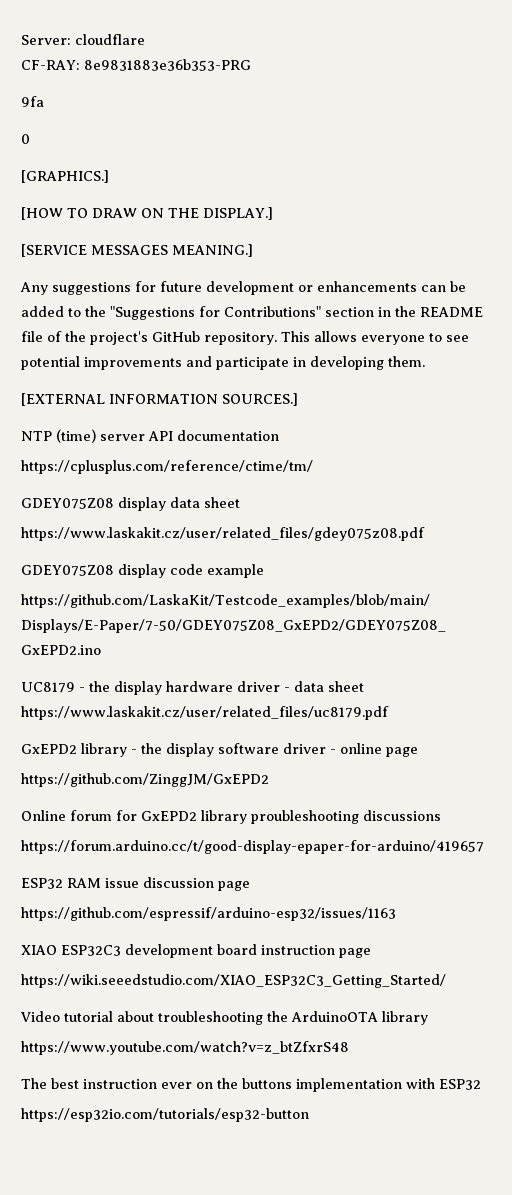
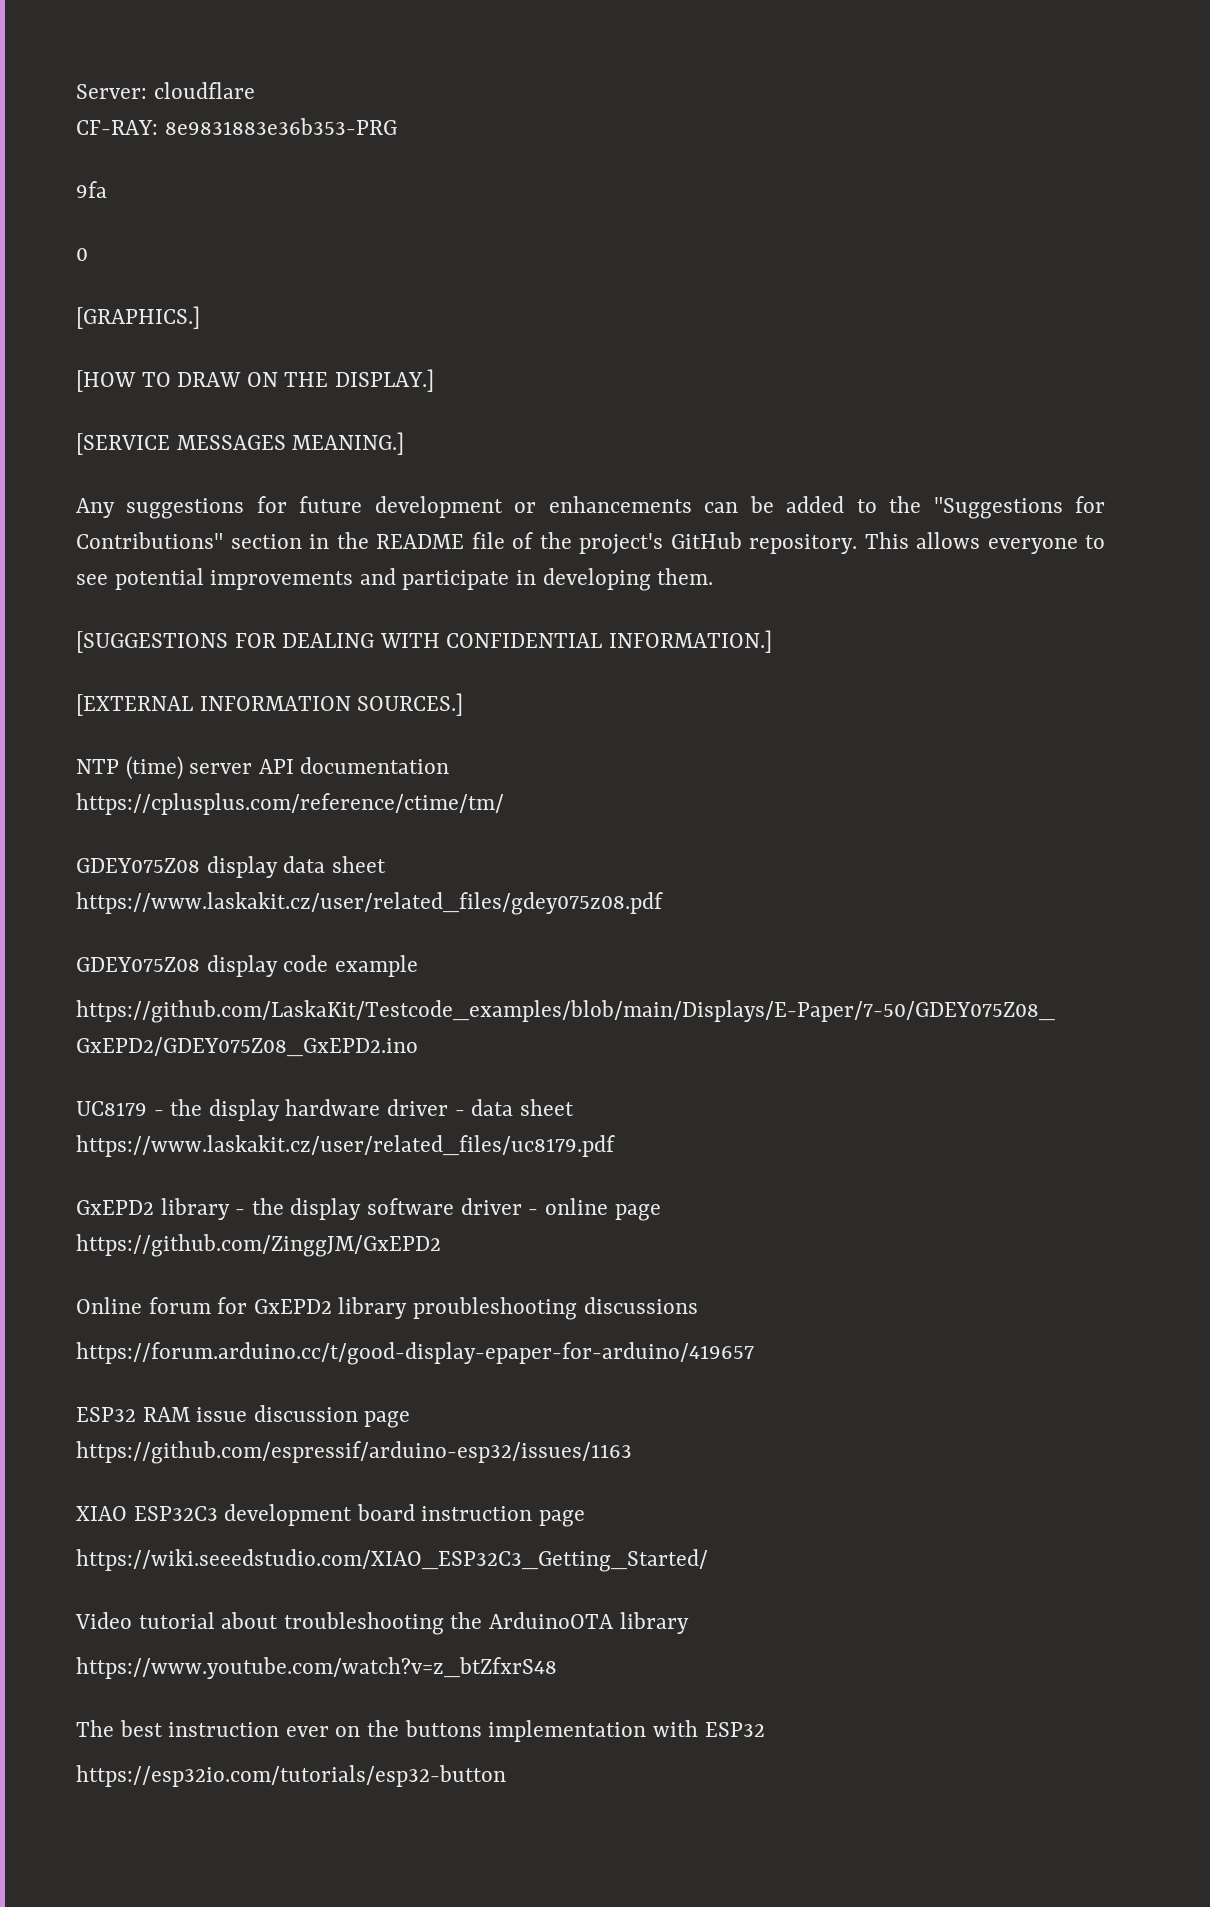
+ [SUGGESTIONS FOR DEALING WITH CONFIDENTIAL INFORMATION.]

